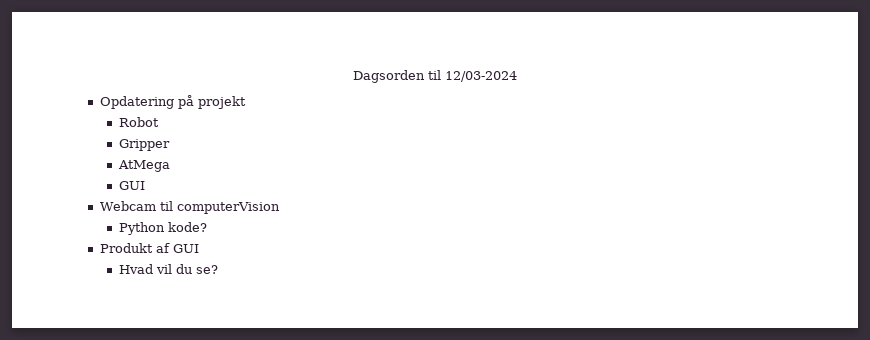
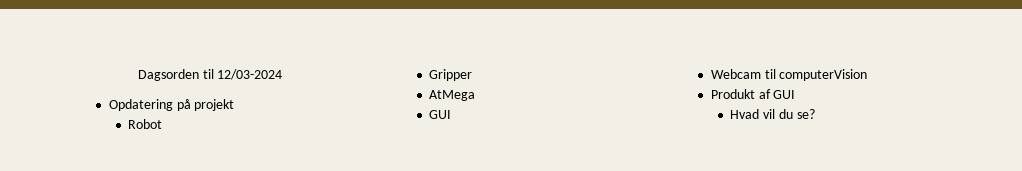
- Python kode?

